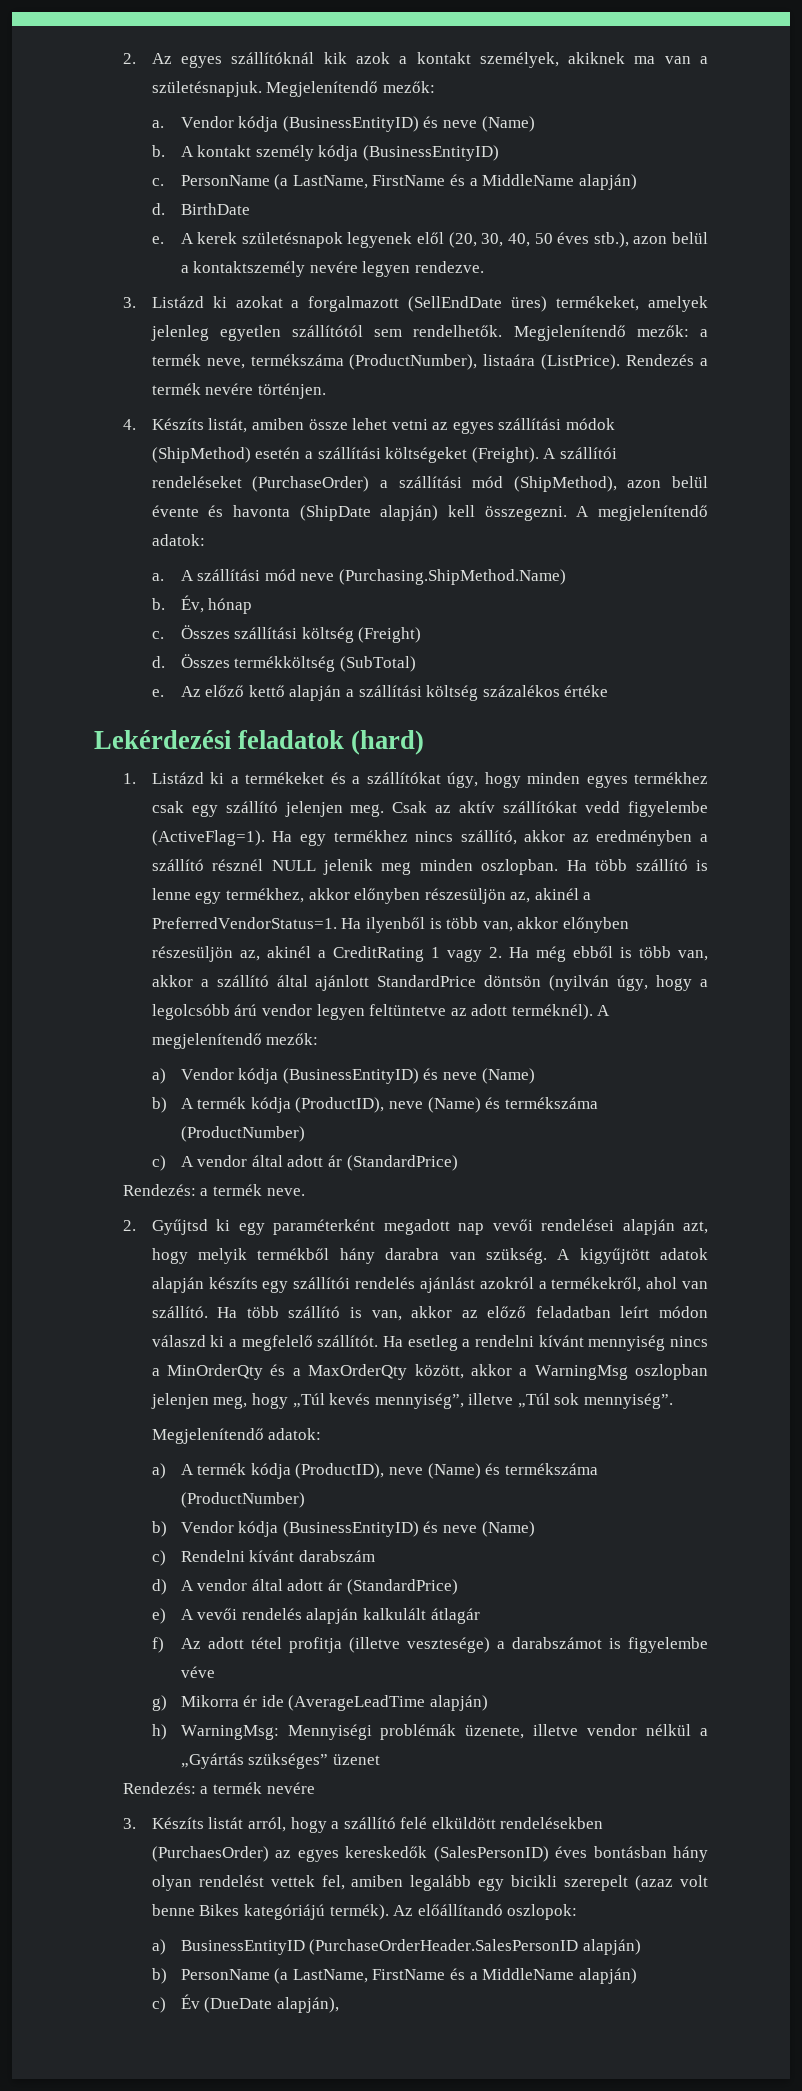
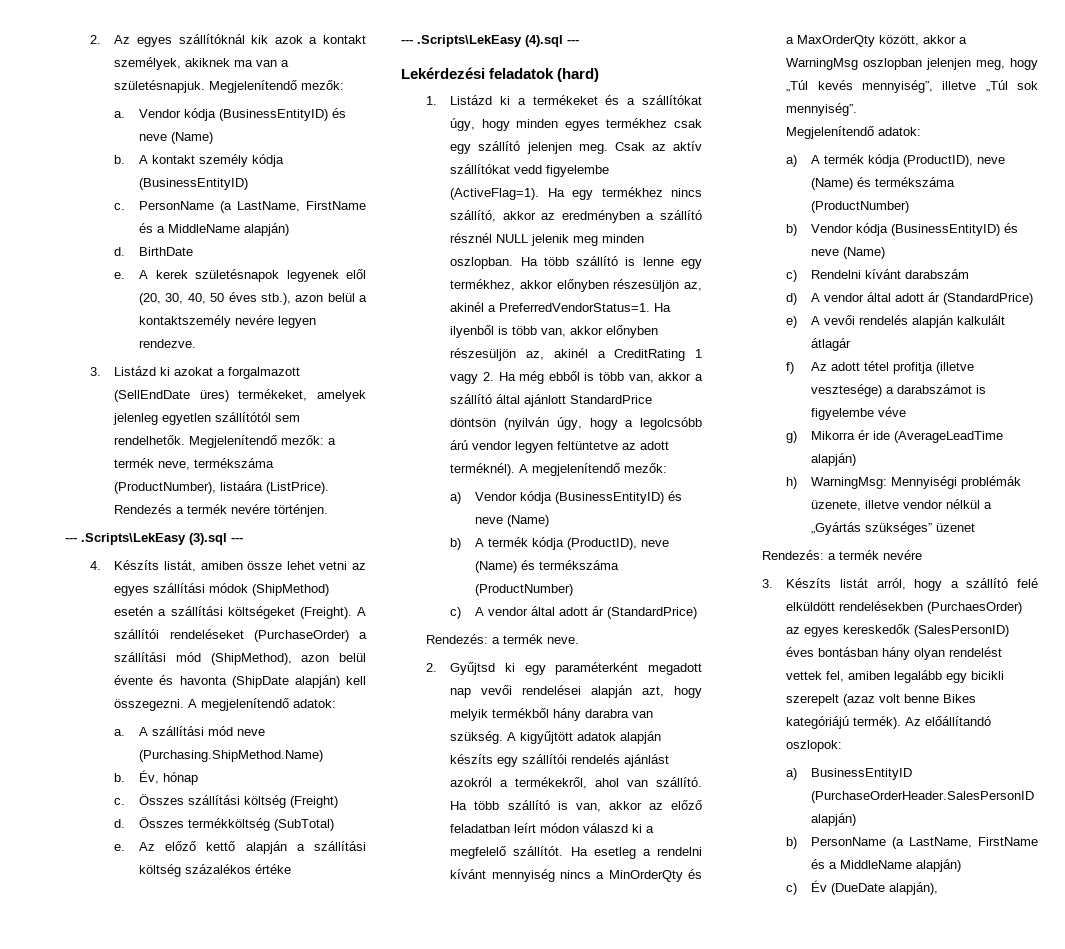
+ --- .Scripts\LekEasy (3).sql ---
+ --- .Scripts\LekEasy (4).sql ---

